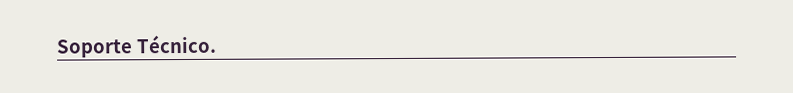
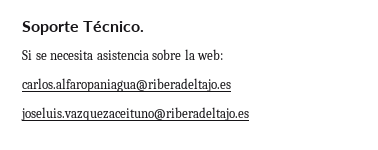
+ Si se necesita asistencia sobre la web:
+ carlos.alfaropaniagua@riberadeltajo.es
+ joseluis.vazquezaceituno@riberadeltajo.es

